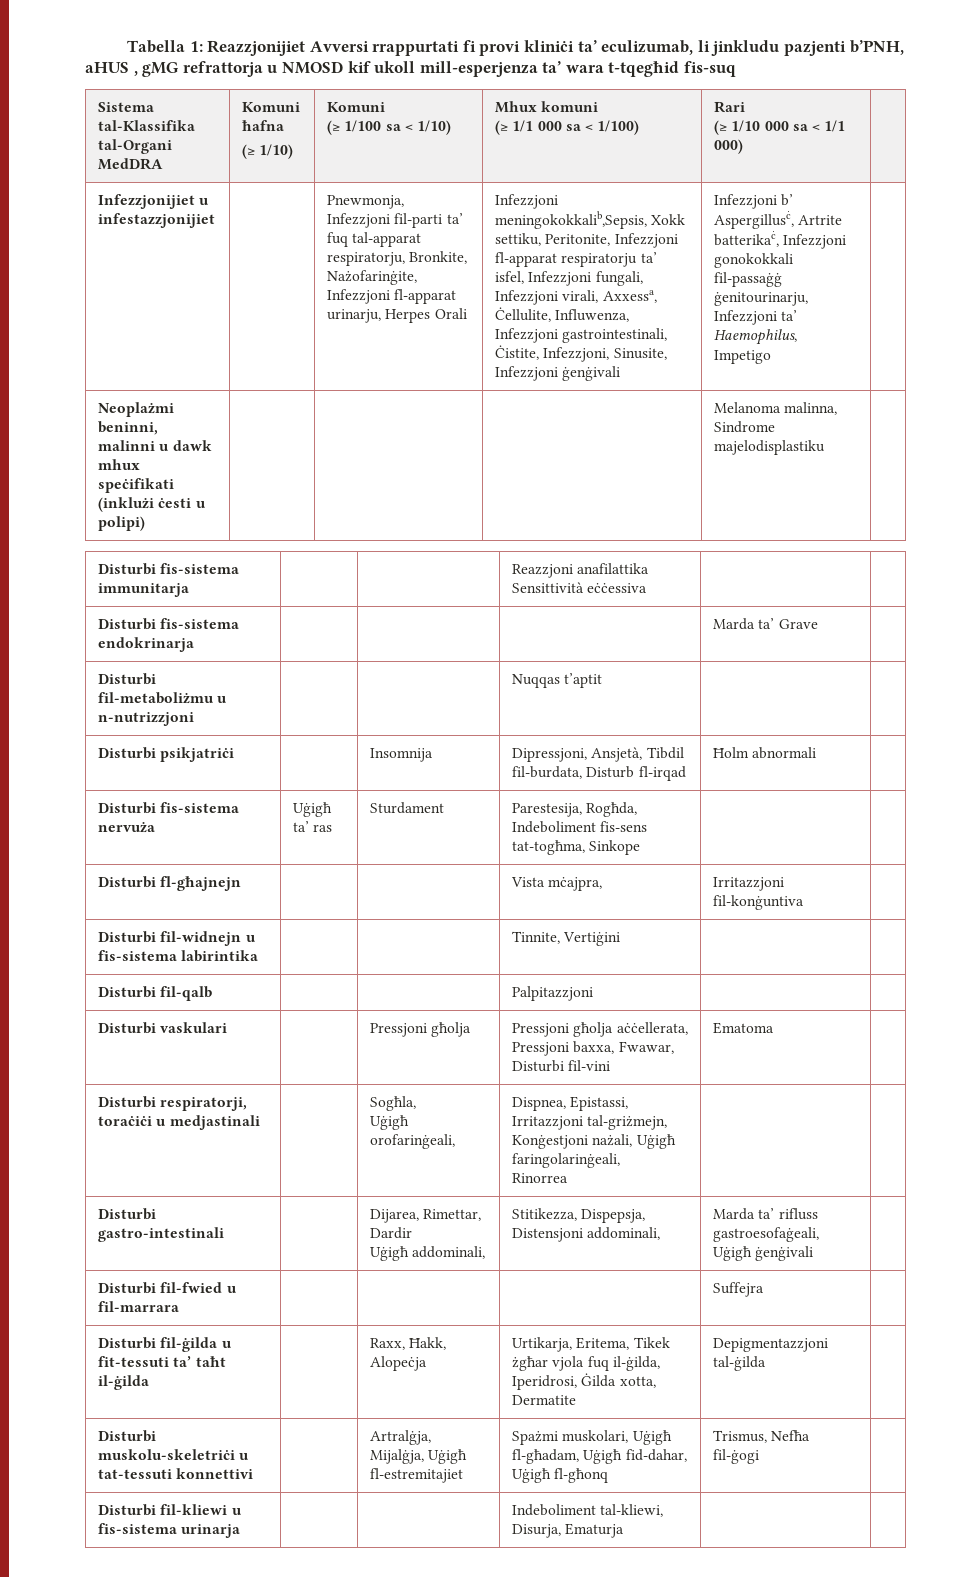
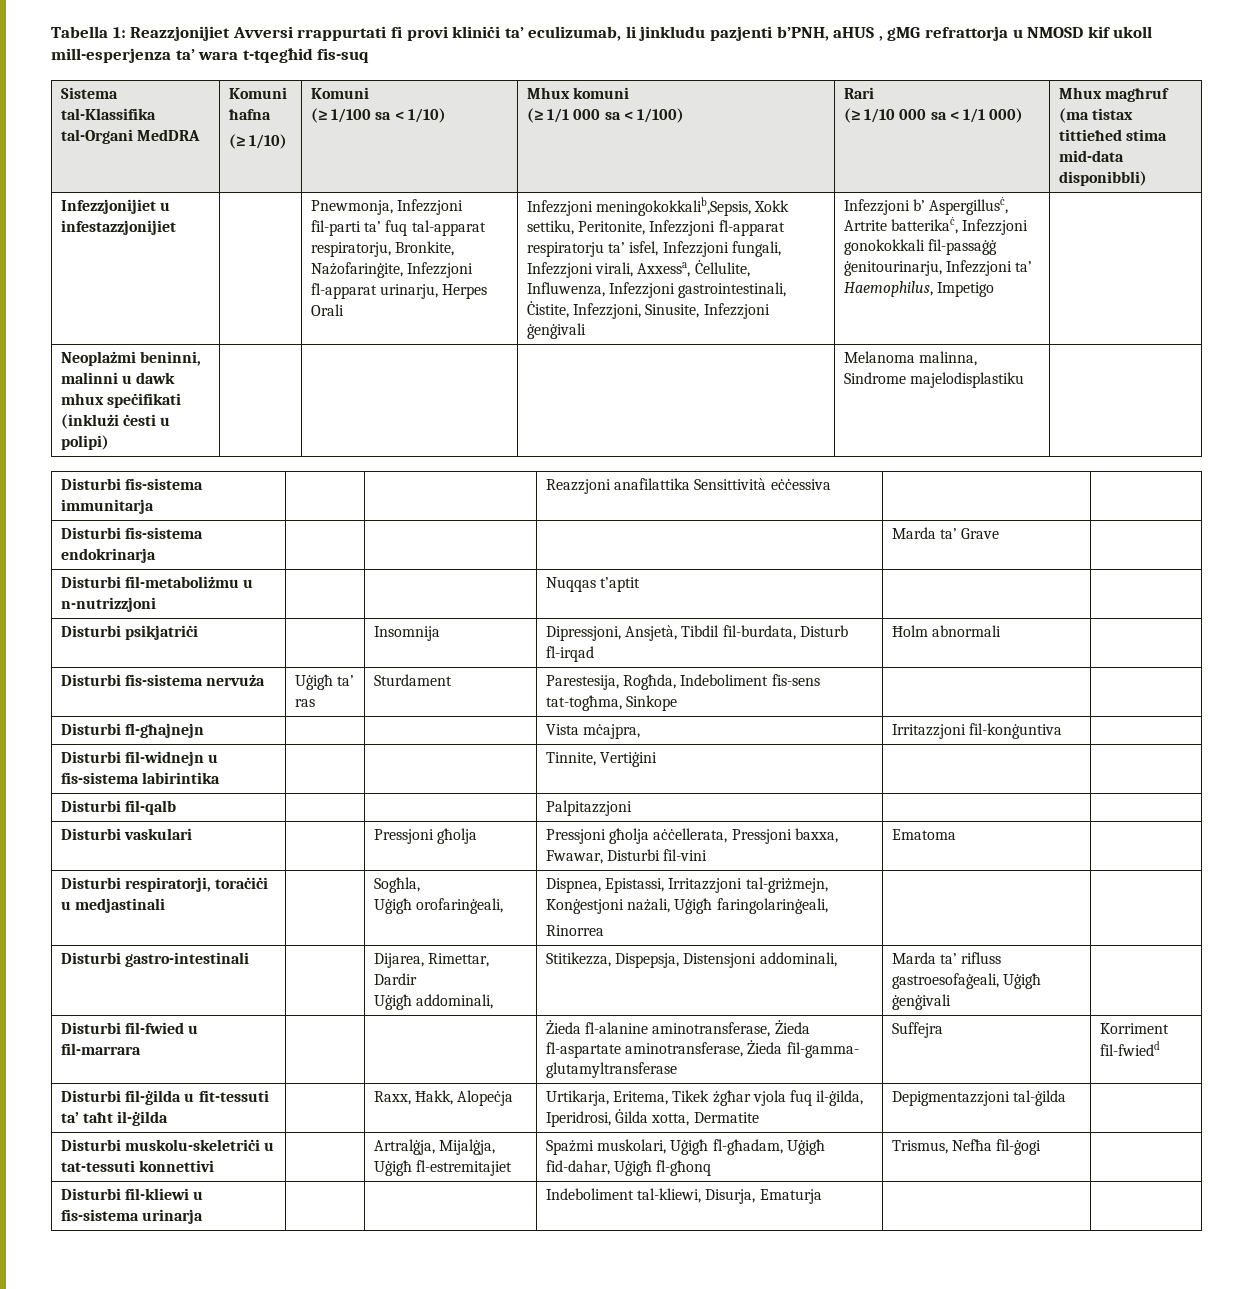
  Sistema tal-Klassifika tal-Organi MedDRA | Komuni ħafna
  (≥ 1/10) | Komuni
  (≥ 1/100 sa < 1/10) | Mhux komuni
  (≥ 1/1 000 sa < 1/100) | Rari
- (≥ 1/10 000 sa < 1/1 000) |
+ (≥ 1/10 000 sa < 1/1 000) | Mhux magħruf (ma tistax tittieħed stima mid-data disponibbli)
- Disturbi fil-fwied u fil-marrara | | | | Suffejra |
+ Disturbi fil-fwied u fil-marrara | | | Żieda fl-alanine aminotransferase, Żieda fl-aspartate aminotransferase, Żieda fil-gamma- glutamyltransferase | Suffejra | Korriment fil-fwiedd

